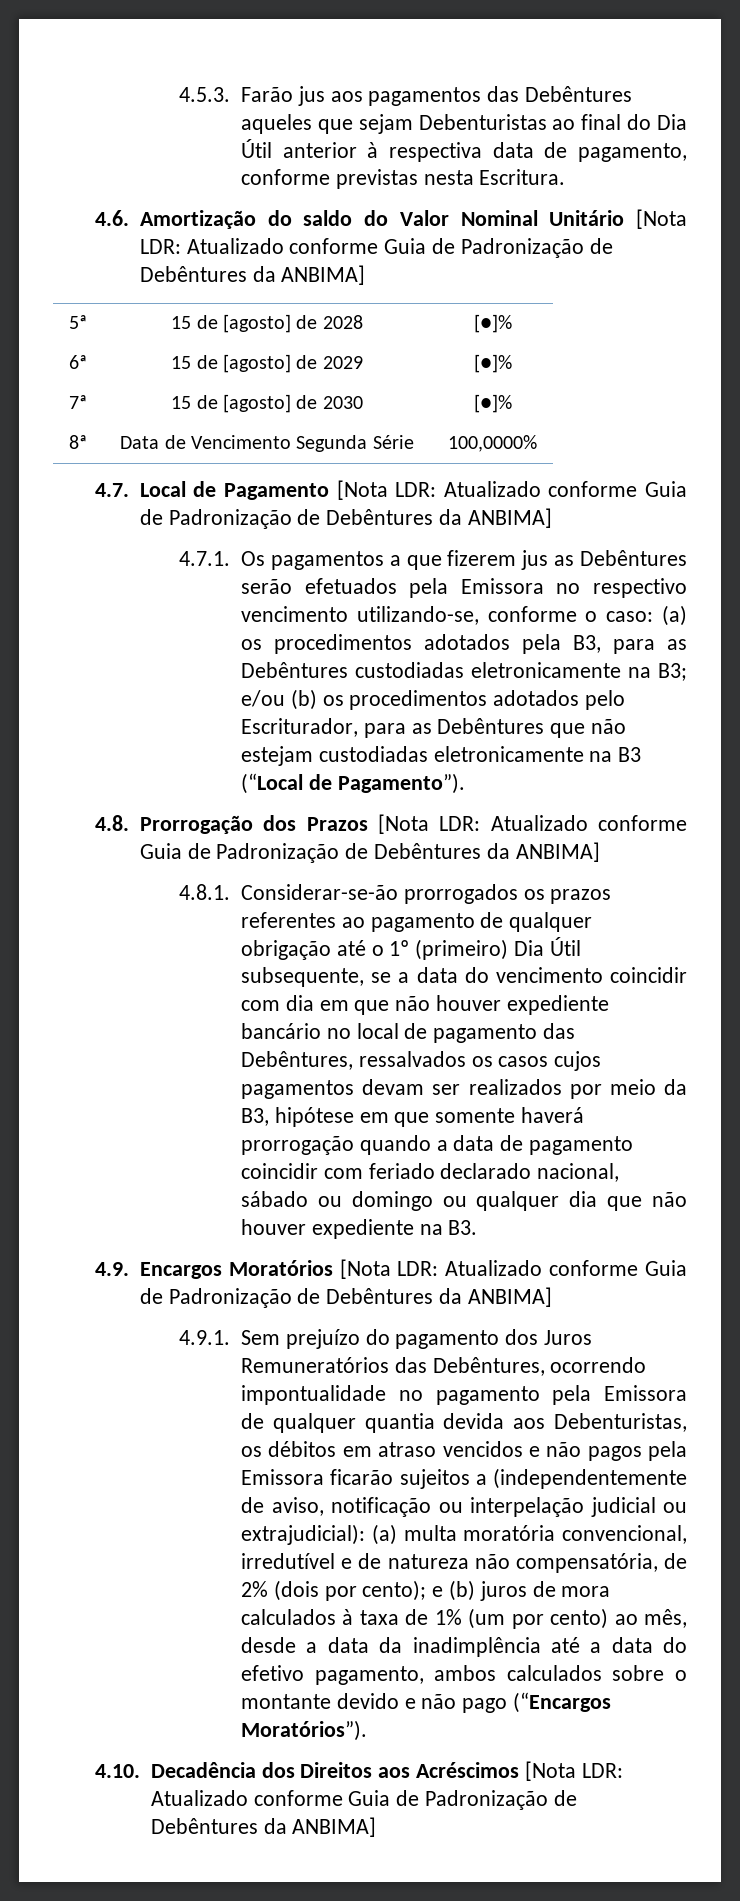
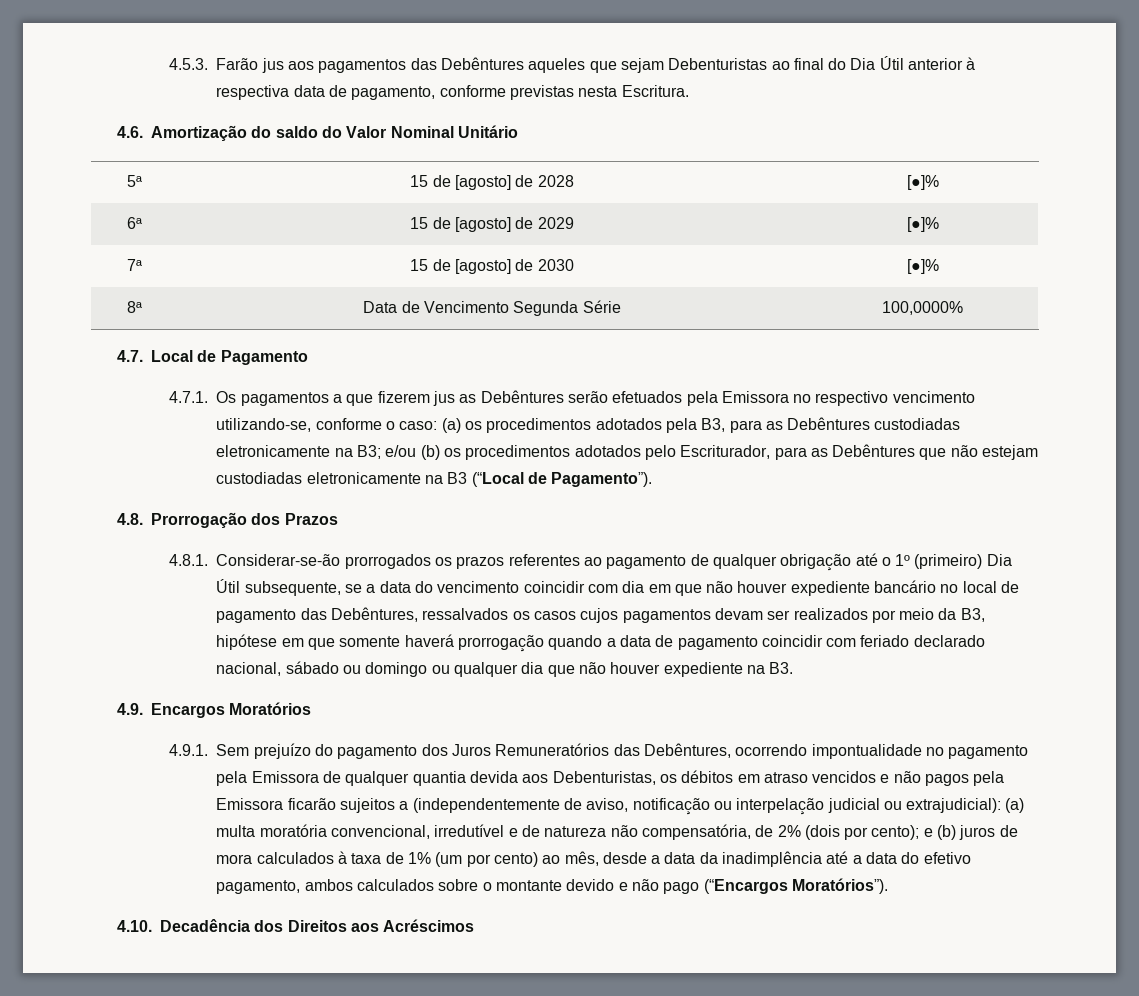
- 4.6. Amortização do saldo do Valor Nominal Unitário [Nota LDR: Atualizado conforme Guia de Padronização de Debêntures da ANBIMA]
+ 4.6. Amortização do saldo do Valor Nominal Unitário
- 4.7. Local de Pagamento [Nota LDR: Atualizado conforme Guia de Padronização de Debêntures da ANBIMA]
+ 4.7. Local de Pagamento
- 4.8. Prorrogação dos Prazos [Nota LDR: Atualizado conforme Guia de Padronização de Debêntures da ANBIMA]
+ 4.8. Prorrogação dos Prazos
- 4.9. Encargos Moratórios [Nota LDR: Atualizado conforme Guia de Padronização de Debêntures da ANBIMA]
+ 4.9. Encargos Moratórios
- 4.10. Decadência dos Direitos aos Acréscimos [Nota LDR: Atualizado conforme Guia de Padronização de Debêntures da ANBIMA]
+ 4.10. Decadência dos Direitos aos Acréscimos

